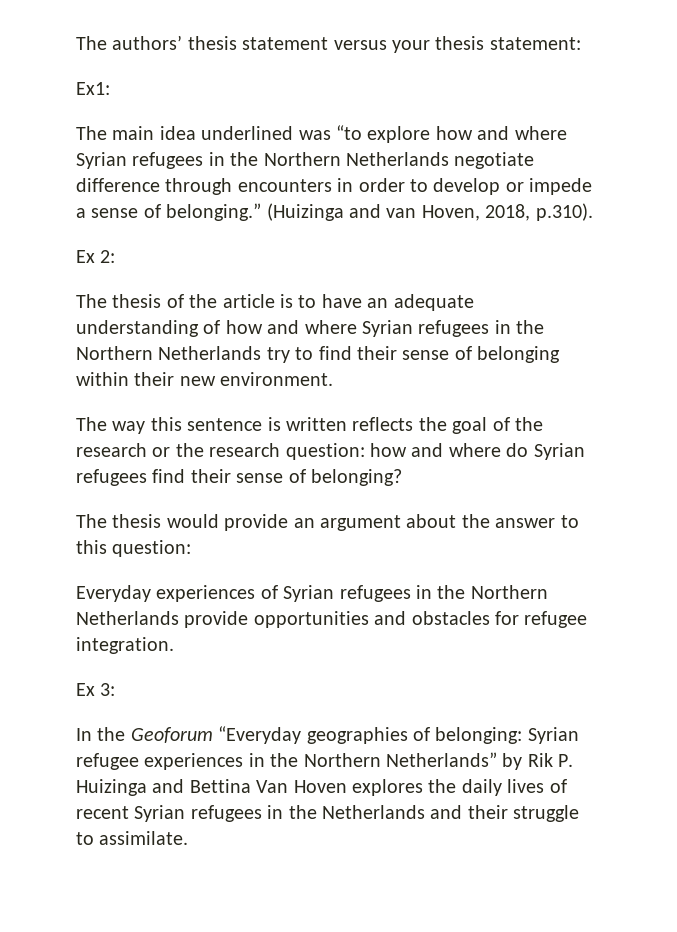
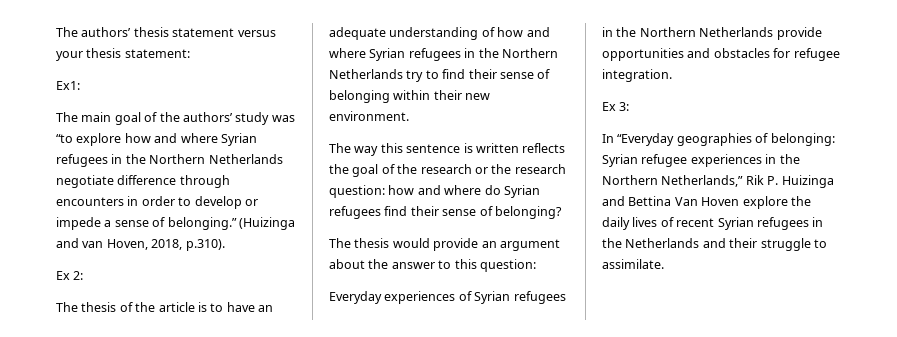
- The main idea underlined was “to explore how and where Syrian refugees in the Northern Netherlands negotiate difference through encounters in order to develop or impede a sense of belonging.”
+ The main goal of the authors’ study was “to explore how and where Syrian refugees in the Northern Netherlands negotiate difference through encounters in order to develop or impede a sense of belonging.”
- In the Geoforum “Everyday geographies of belonging: Syrian refugee experiences in the Northern Netherlands” by Rik P. Huizinga and Bettina Van Hoven explores the daily lives of recent Syrian refugees in the Netherlands and their struggle to assimilate.
+ In “Everyday geographies of belonging: Syrian refugee experiences in the Northern Netherlands,” Rik P. Huizinga and Bettina Van Hoven explore the daily lives of recent Syrian refugees in the Netherlands and their struggle to assimilate.

